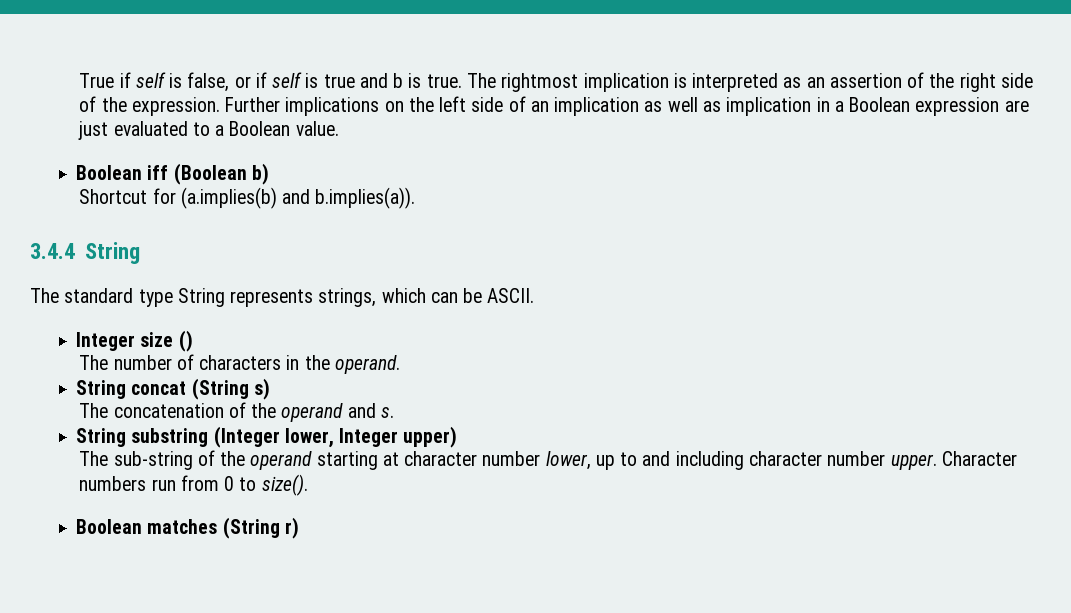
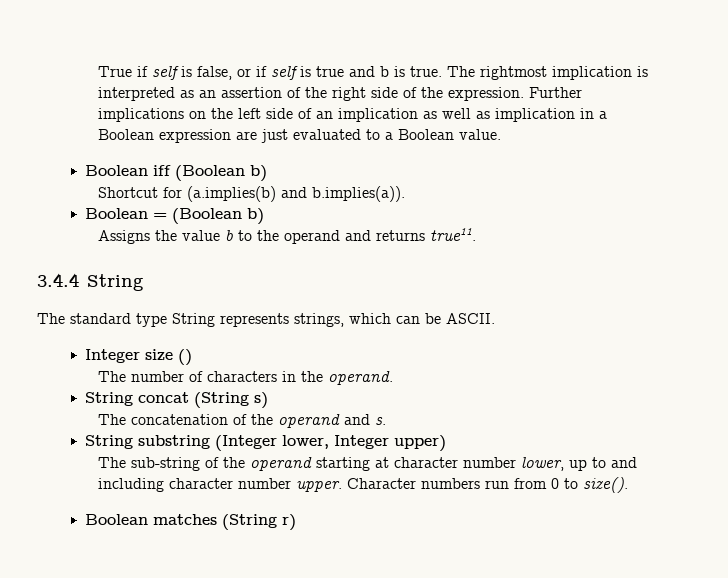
+ Boolean = (Boolean b)
+ Assigns the value b to the operand and returns true11.

